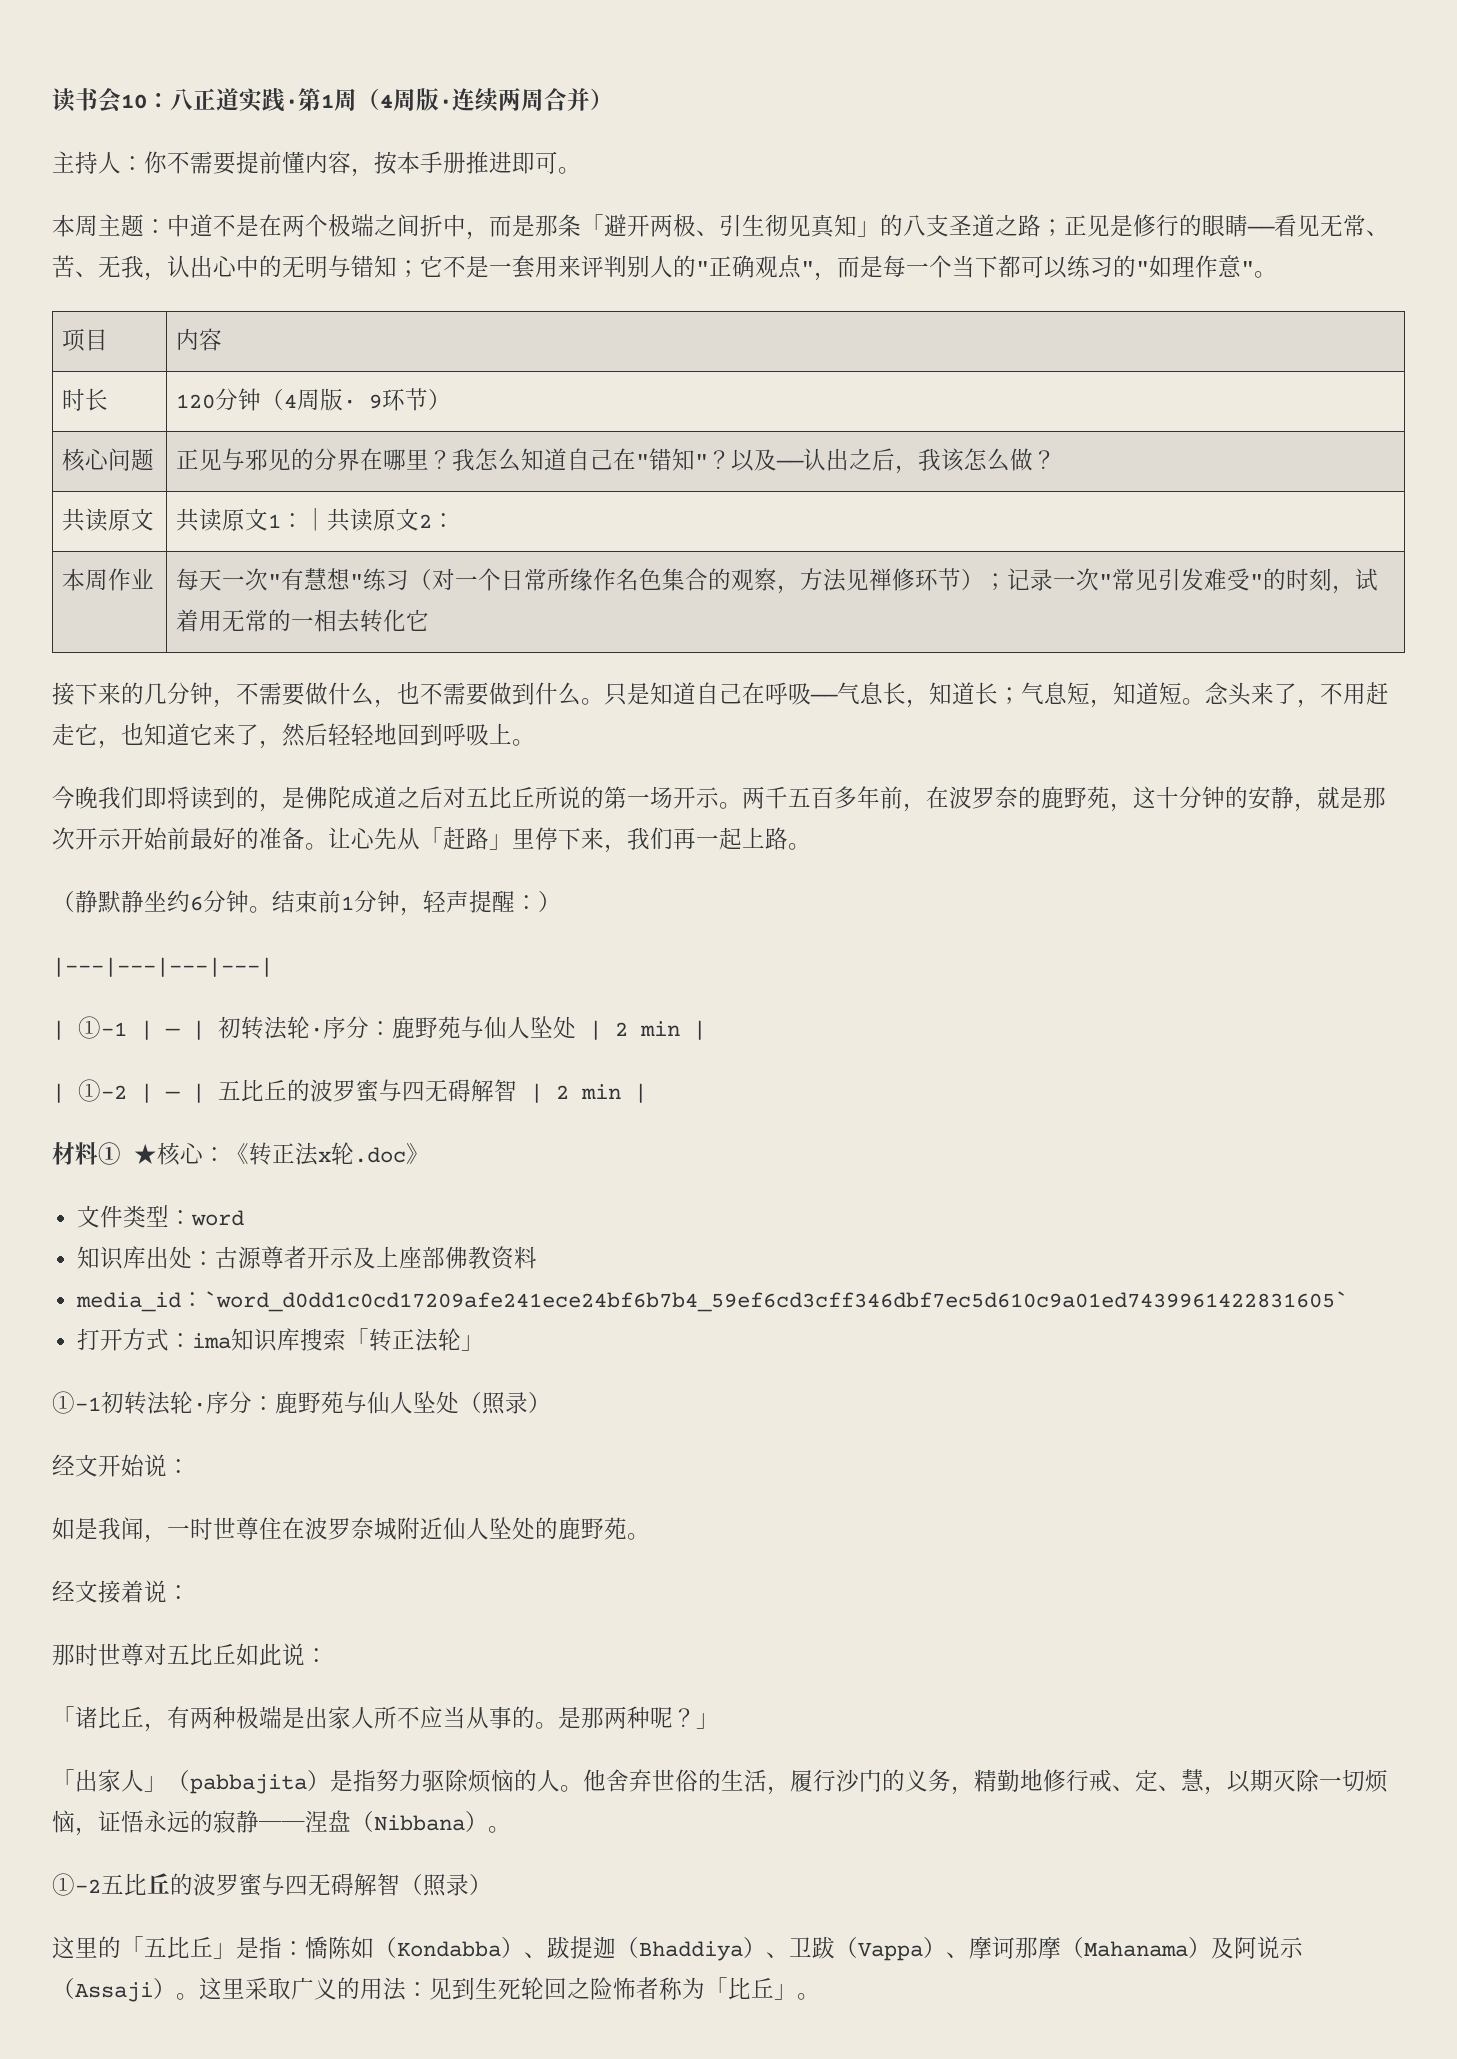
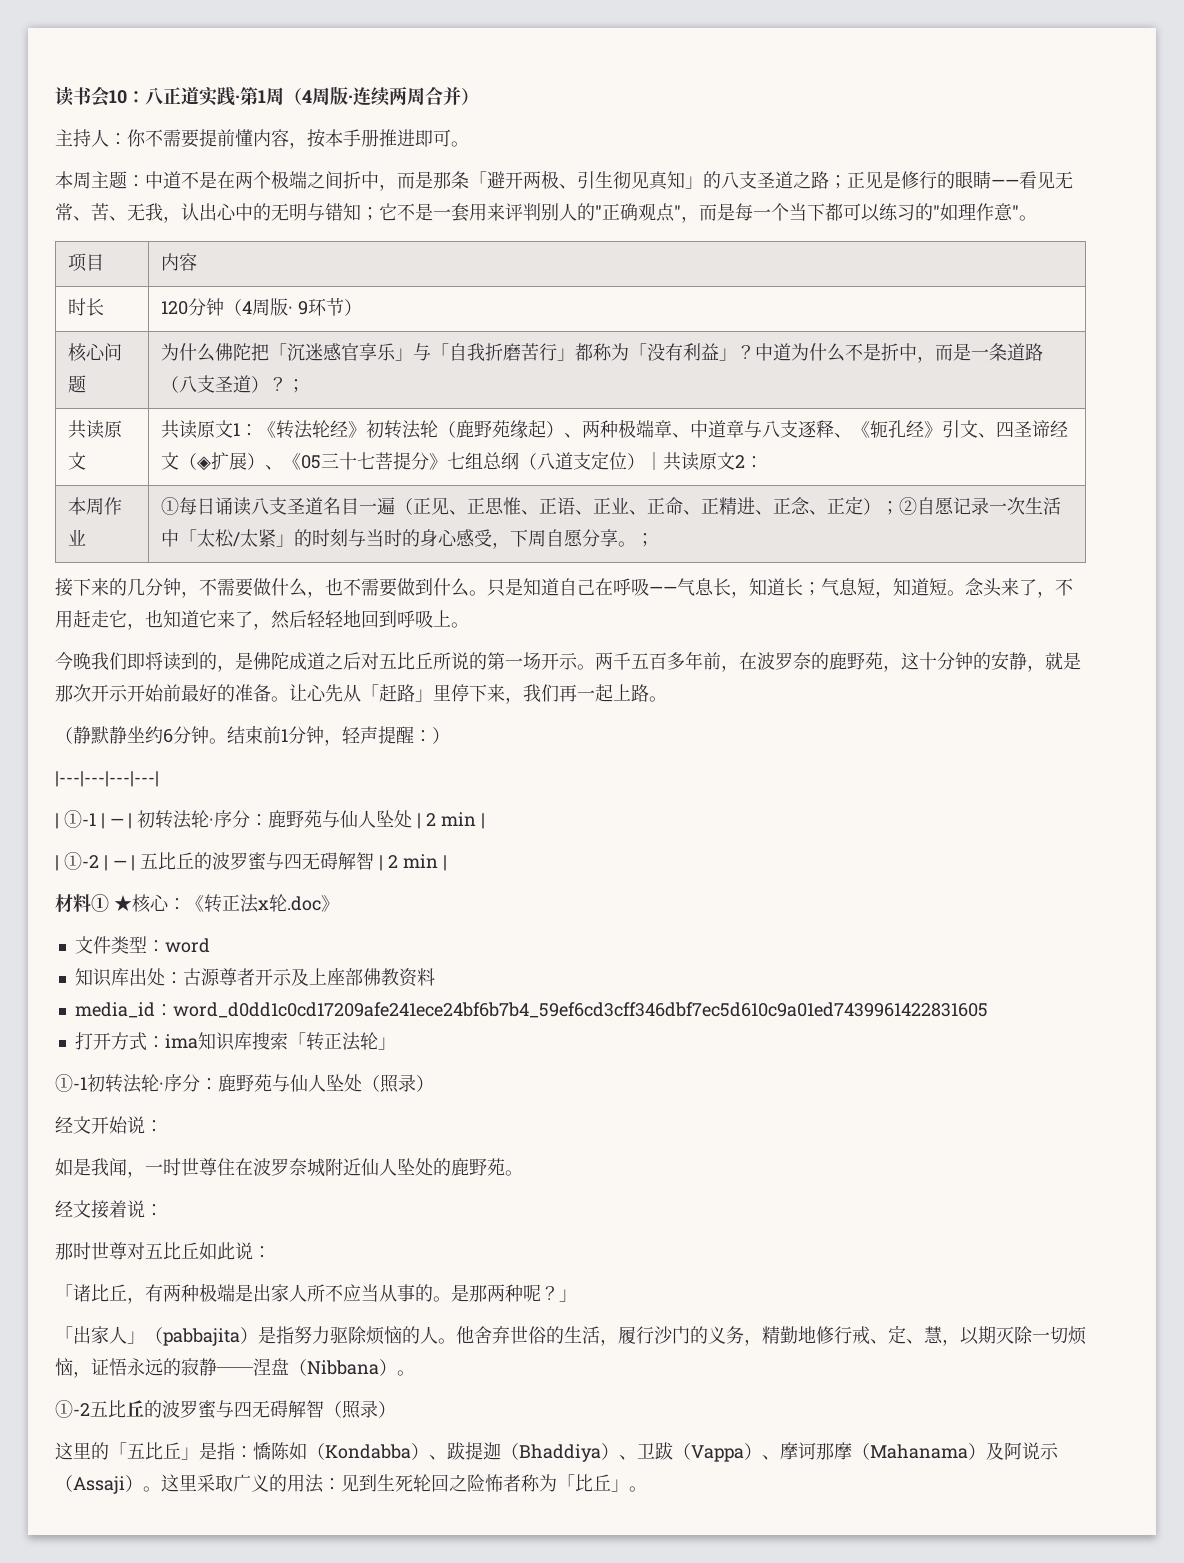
- 核心问题 | 正见与邪见的分界在哪里？我怎么知道自己在"错知"？以及——认出之后，我该怎么做？
+ 核心问题 | 为什么佛陀把「沉迷感官享乐」与「自我折磨苦行」都称为「没有利益」？中道为什么不是折中，而是一条道路（八支圣道）？；
- 共读原文1：｜共读原文2：
+ 共读原文1：《转法轮经》初转法轮（鹿野苑缘起）、两种极端章、中道章与八支逐释、《轭孔经》引文、四圣谛经文（◈扩展）、《05三十七菩提分》七组总纲（八道支定位）｜共读原文2：
- 每天一次"有慧想"练习（对一个日常所缘作名色集合的观察，方法见禅修环节）；记录一次"常见引发难受"的时刻，试着用无常的一相去转化它
+ ①每日诵读八支圣道名目一遍（正见、正思惟、正语、正业、正命、正精进、正念、正定）；②自愿记录一次生活中「太松/太紧」的时刻与当时的身心感受，下周自愿分享。；
- media_id：`word_d0dd1c0cd17209afe241ece24bf6b7b4_59ef6cd3cff346dbf7ec5d610c9a01ed7439961422831605`
+ media_id：word_d0dd1c0cd17209afe241ece24bf6b7b4_59ef6cd3cff346dbf7ec5d610c9a01ed7439961422831605

